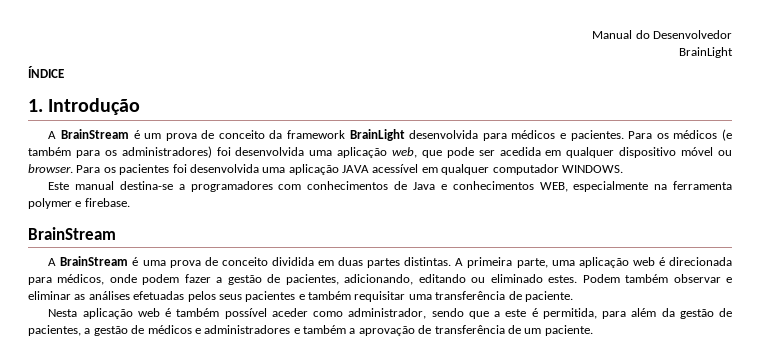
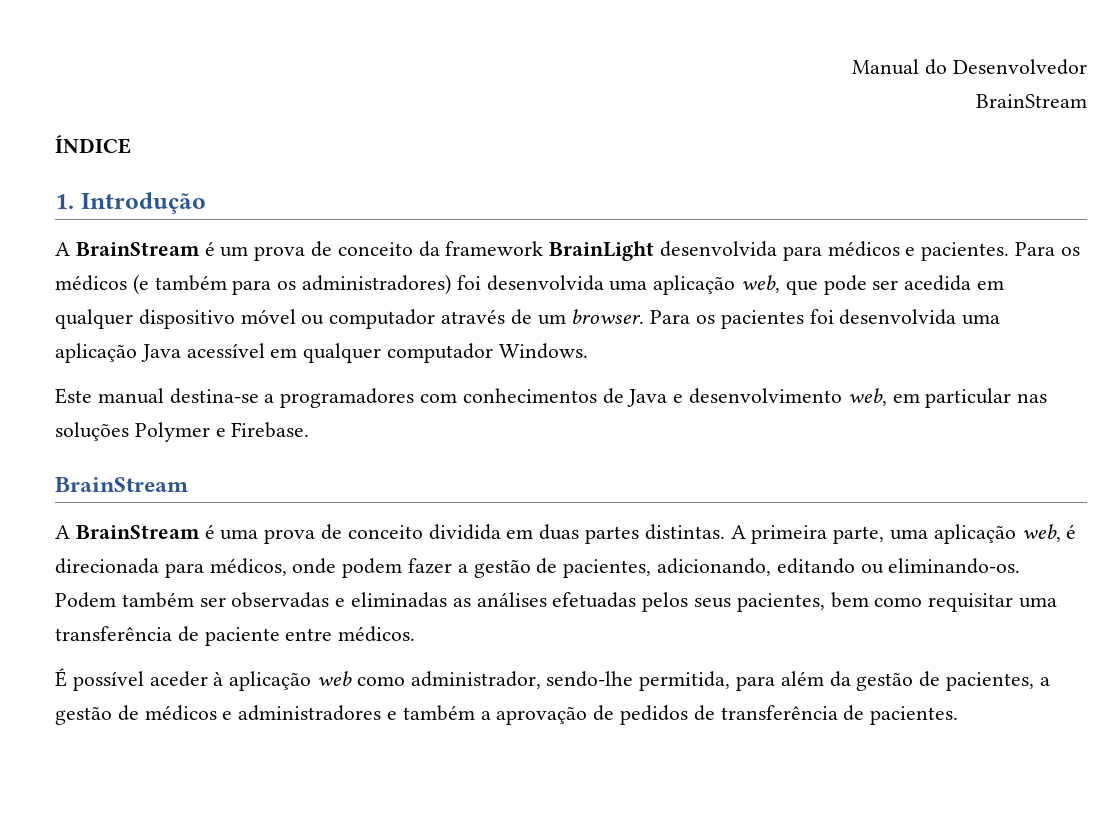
  Manual do Desenvolvedor
- BrainLight
+ BrainStream
- Para os médicos (e também para os administradores) foi desenvolvida uma aplicação web, que pode ser acedida em qualquer dispositivo móvel ou browser.
+ Para os médicos (e também para os administradores) foi desenvolvida uma aplicação web, que pode ser acedida em qualquer dispositivo móvel ou computador através de um browser.
- Para os pacientes foi desenvolvida uma aplicação JAVA acessível em qualquer computador WINDOWS.
+ Para os pacientes foi desenvolvida uma aplicação Java acessível em qualquer computador Windows.
- Este manual destina-se a programadores com conhecimentos de Java e conhecimentos WEB, especialmente na ferramenta polymer e firebase.
+ Este manual destina-se a programadores com conhecimentos de Java e desenvolvimento web, em particular nas soluções Polymer e Firebase.
- A primeira parte, uma aplicação web é direcionada para médicos, onde podem fazer a gestão de pacientes, adicionando, editando ou eliminado estes. Podem também observar e eliminar as análises efetuadas pelos seus pacientes e também requisitar uma transferência de paciente.
- Nesta aplicação web é também possível aceder como administrador, sendo que a este é permitida, para além da gestão de pacientes, a gestão de médicos e administradores e também a aprovação de transferência de um paciente.
+ A primeira parte, uma aplicação web, é direcionada para médicos, onde podem fazer a gestão de pacientes, adicionando, editando ou eliminando-os. Podem também ser observadas e eliminadas as análises efetuadas pelos seus pacientes, bem como requisitar uma transferência de paciente entre médicos.
+ É possível aceder à aplicação web como administrador, sendo-lhe permitida, para além da gestão de pacientes, a gestão de médicos e administradores e também a aprovação de pedidos de transferência de pacientes.

